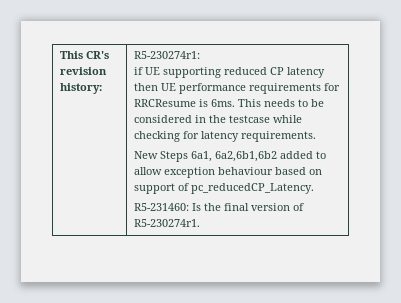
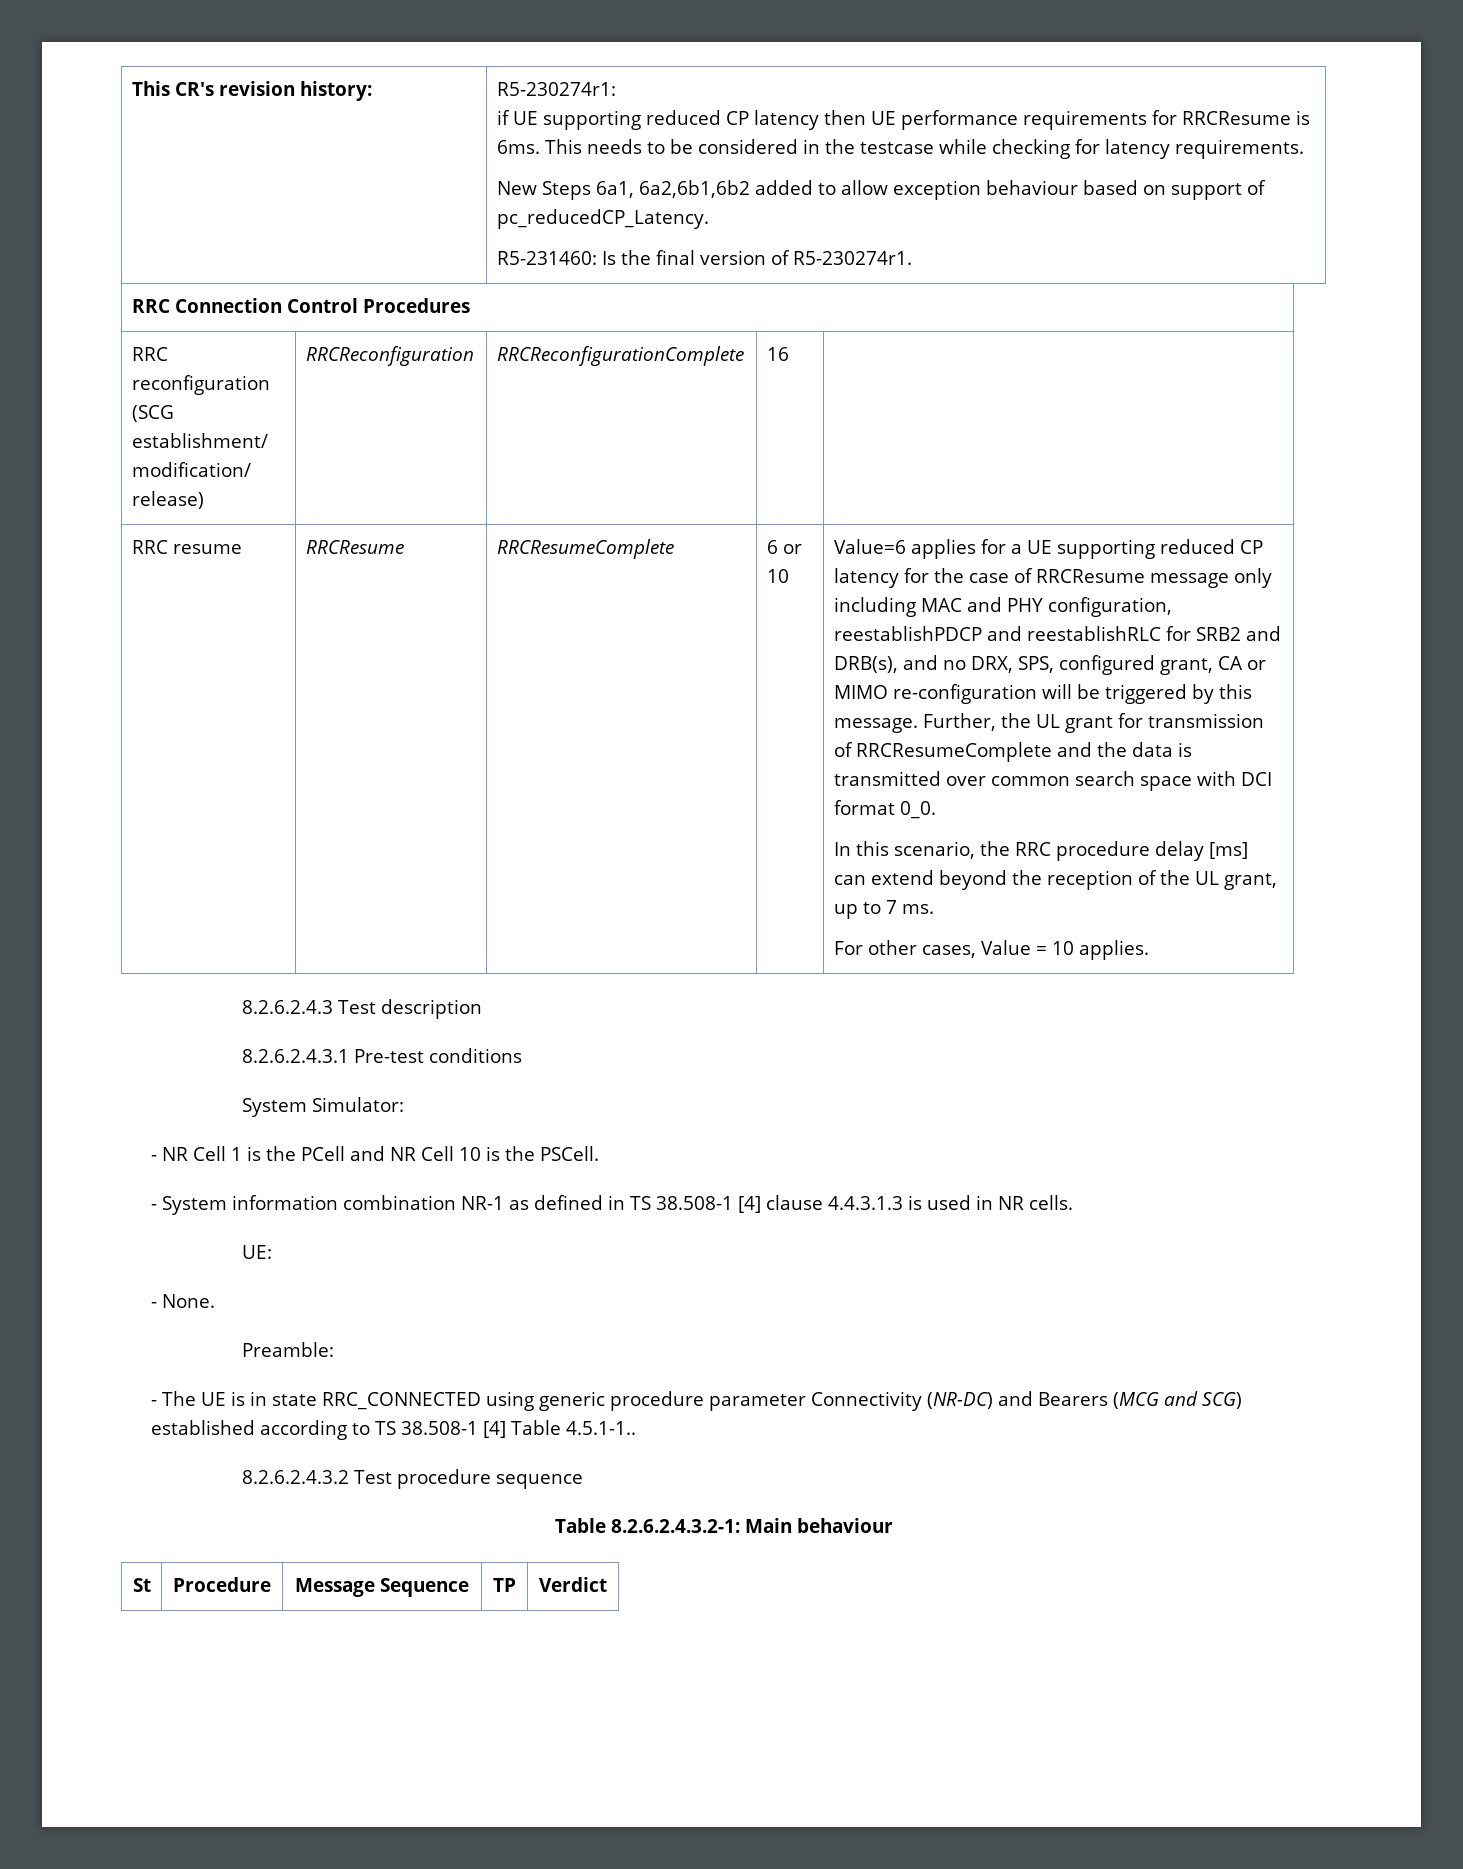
+ RRC Connection Control Procedures
+ RRC reconfiguration (SCG establishment/ modification/ release) | RRCReconfiguration | RRCReconfigurationComplete | 16 |
+ RRC resume | RRCResume | RRCResumeComplete | 6 or 10 | Value=6 applies for a UE supporting reduced CP latency for the case of RRCResume message only including MAC and PHY configuration, reestablishPDCP and reestablishRLC for SRB2 and DRB(s), and no DRX, SPS, configured grant, CA or MIMO re-configuration will be triggered by this message. Further, the UL grant for transmission of RRCResumeComplete and the data is transmitted over common search space with DCI format 0_0.
+ In this scenario, the RRC procedure delay [ms] can extend beyond the reception of the UL grant, up to 7 ms.
+ For other cases, Value = 10 applies.
+ 8.2.6.2.4.3 Test description
+ 8.2.6.2.4.3.1 Pre-test conditions
+ System Simulator:
+ - NR Cell 1 is the PCell and NR Cell 10 is the PSCell.
+ - System information combination NR-1 as defined in TS 38.508-1 [4] clause 4.4.3.1.3 is used in NR cells.
+ UE:
+ - None.
+ Preamble:
+ - The UE is in state RRC_CONNECTED using generic procedure parameter Connectivity (NR-DC) and Bearers (MCG and SCG) established according to TS 38.508-1 [4] Table 4.5.1-1..
+ 8.2.6.2.4.3.2 Test procedure sequence
+ Table 8.2.6.2.4.3.2-1: Main behaviour
+ St | Procedure | Message Sequence | TP | Verdict

